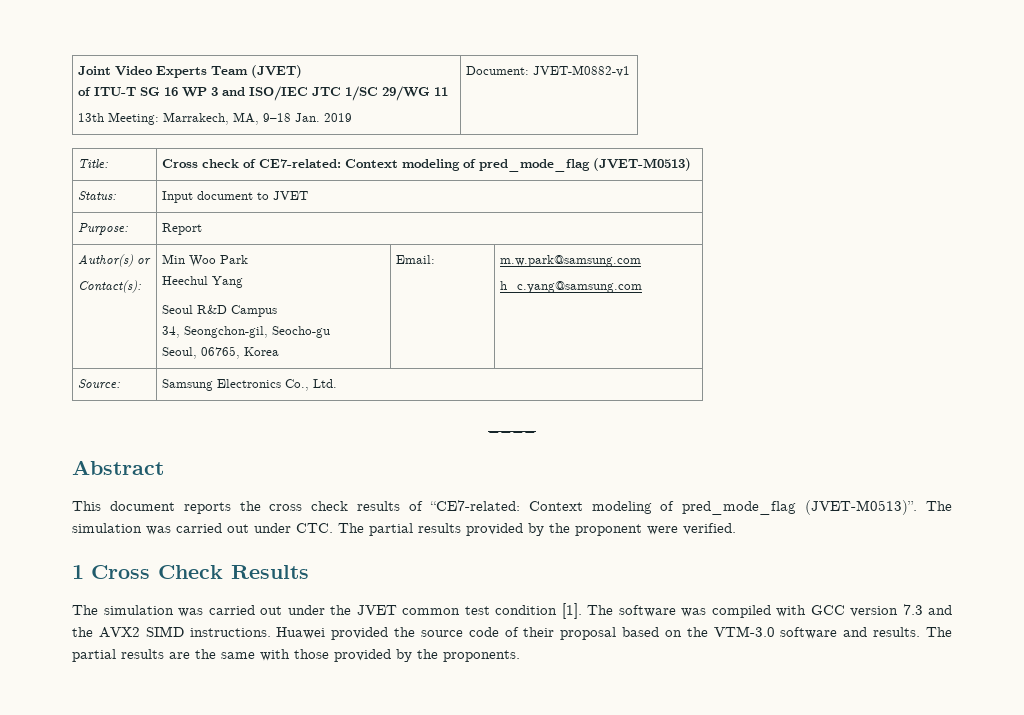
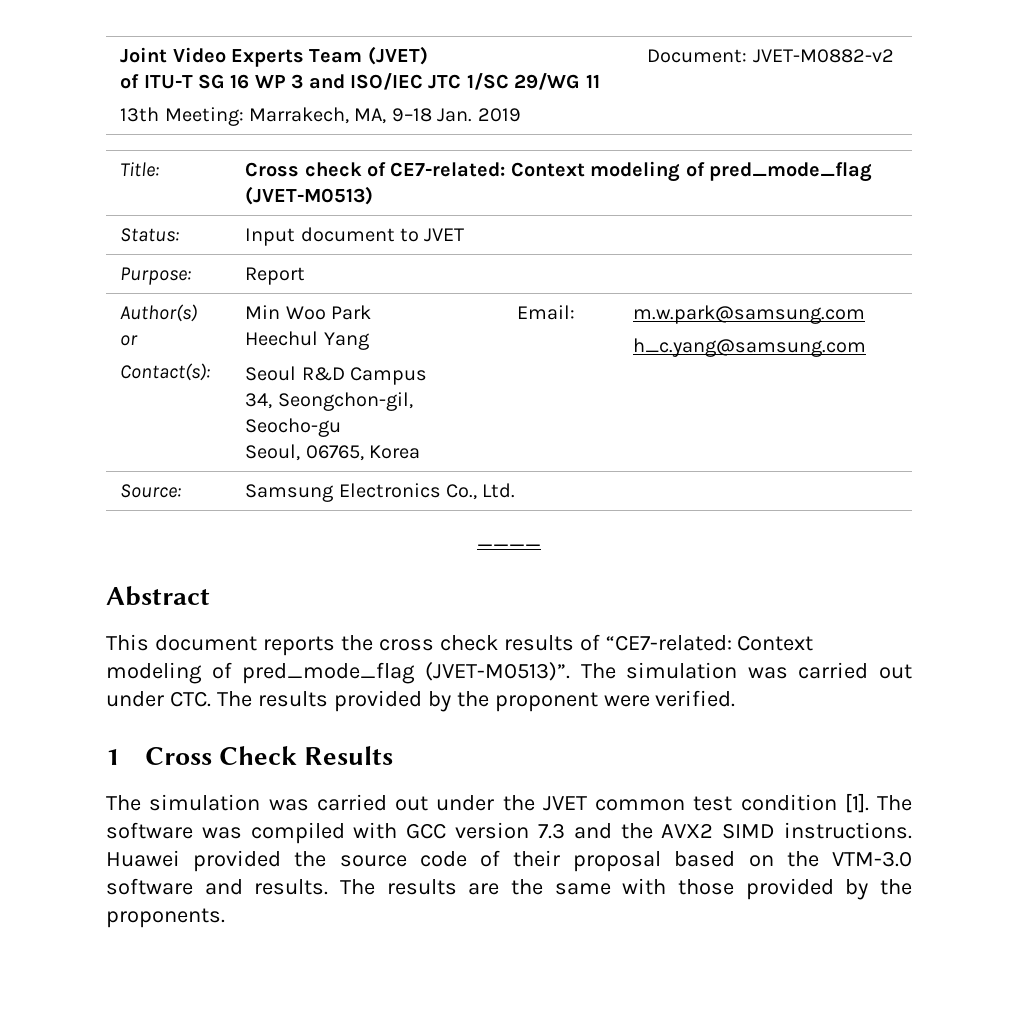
  Joint Video Experts Team (JVET)
  of ITU-T SG 16 WP 3 and ISO/IEC JTC 1/SC 29/WG 11
- 13th Meeting: Marrakech, MA, 9–18 Jan. 2019 | Document: JVET-M0882-v1
+ 13th Meeting: Marrakech, MA, 9–18 Jan. 2019 | Document: JVET-M0882-v2
- The simulation was carried out under CTC. The partial results provided by the proponent were verified.
+ The simulation was carried out under CTC. The results provided by the proponent were verified.
- The partial results are the same with those provided by the proponents.
+ The results are the same with those provided by the proponents.

